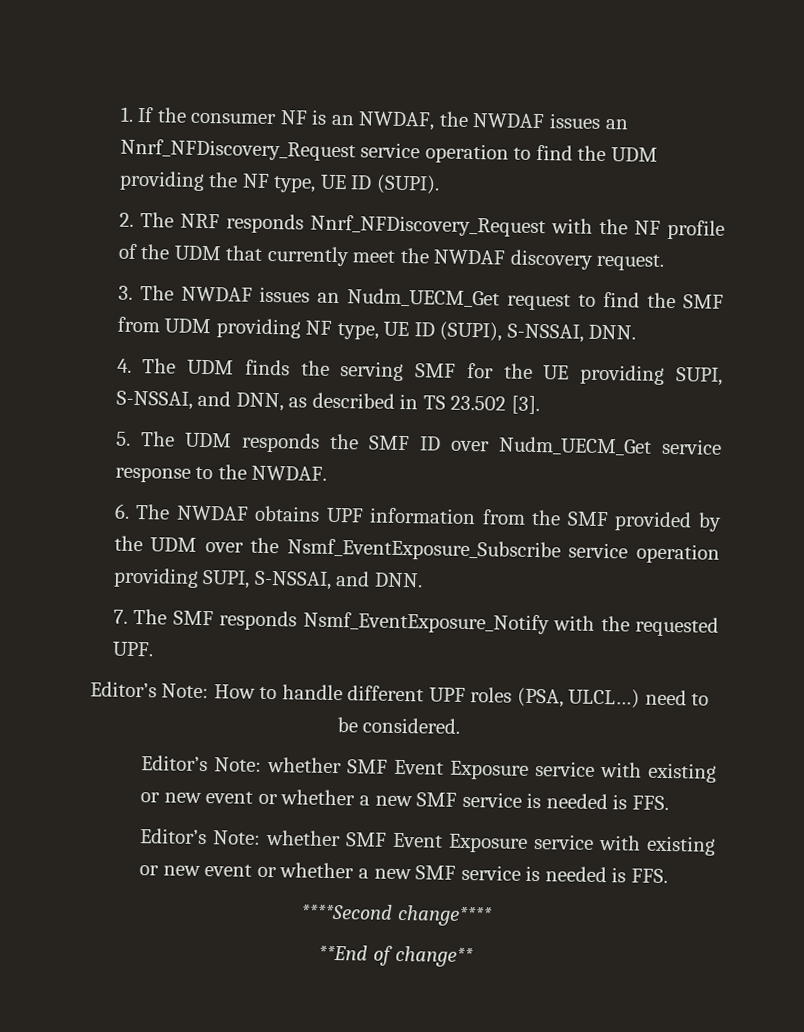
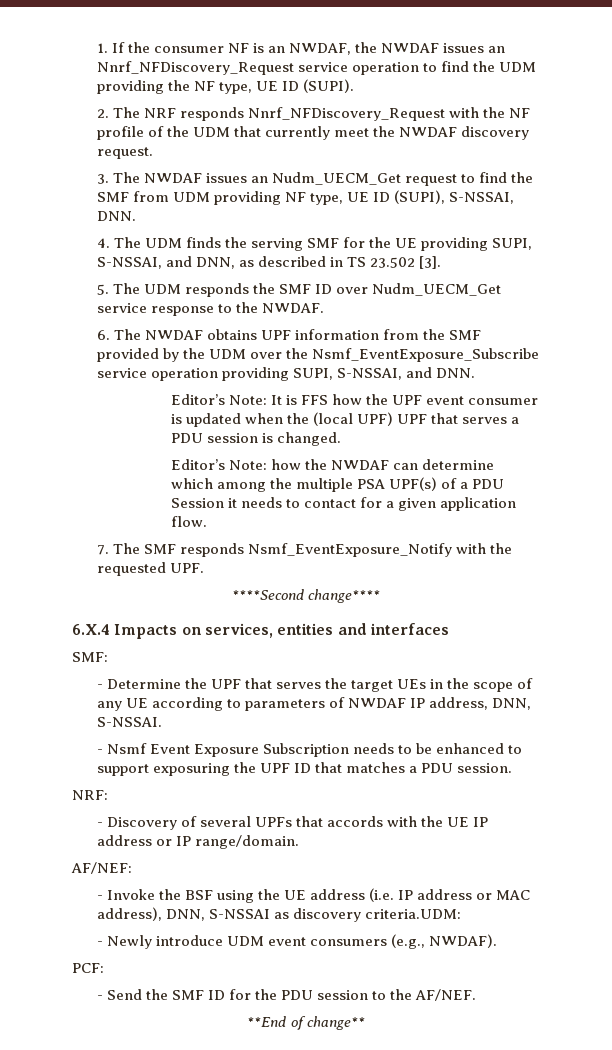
+ Editor’s Note: It is FFS how the UPF event consumer is updated when the (local UPF) UPF that serves a PDU session is changed.
+ Editor’s Note: how the NWDAF can determine which among the multiple PSA UPF(s) of a PDU Session it needs to contact for a given application flow.
- Editor’s Note: How to handle different UPF roles (PSA, ULCL…) need to be considered.
- Editor’s Note: whether SMF Event Exposure service with existing or new event or whether a new SMF service is needed is FFS.
- Editor’s Note: whether SMF Event Exposure service with existing or new event or whether a new SMF service is needed is FFS.
  ****Second change****
+ 6.X.4 Impacts on services, entities and interfaces
+ SMF:
+ - Determine the UPF that serves the target UEs in the scope of any UE according to parameters of NWDAF IP address, DNN, S-NSSAI.
+ - Nsmf Event Exposure Subscription needs to be enhanced to support exposuring the UPF ID that matches a PDU session.
+ NRF:
+ - Discovery of several UPFs that accords with the UE IP address or IP range/domain.
+ AF/NEF:
+ - Invoke the BSF using the UE address (i.e. IP address or MAC address), DNN, S-NSSAI as discovery criteria.UDM:
+ - Newly introduce UDM event consumers (e.g., NWDAF).
+ PCF:
+ - Send the SMF ID for the PDU session to the AF/NEF.

